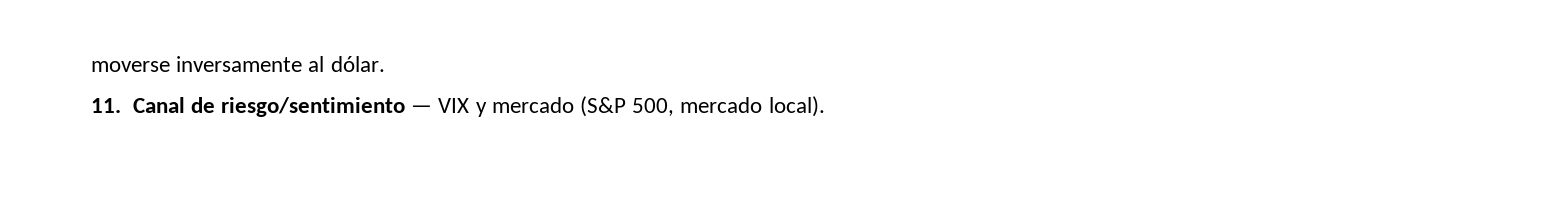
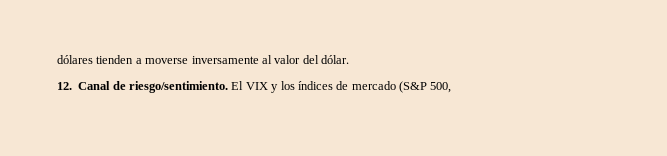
- moverse inversamente al dólar.
+ dólares tienden a moverse inversamente al valor del dólar.
- 11. Canal de riesgo/sentimiento — VIX y mercado (S&P 500, mercado local).
+ 12. Canal de riesgo/sentimiento. El VIX y los índices de mercado (S&P 500,

